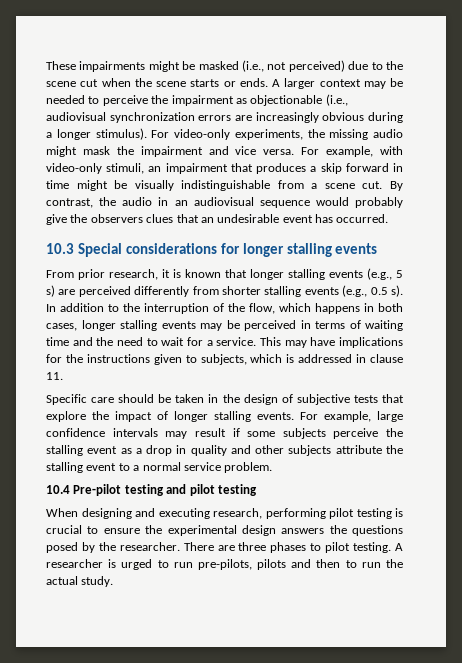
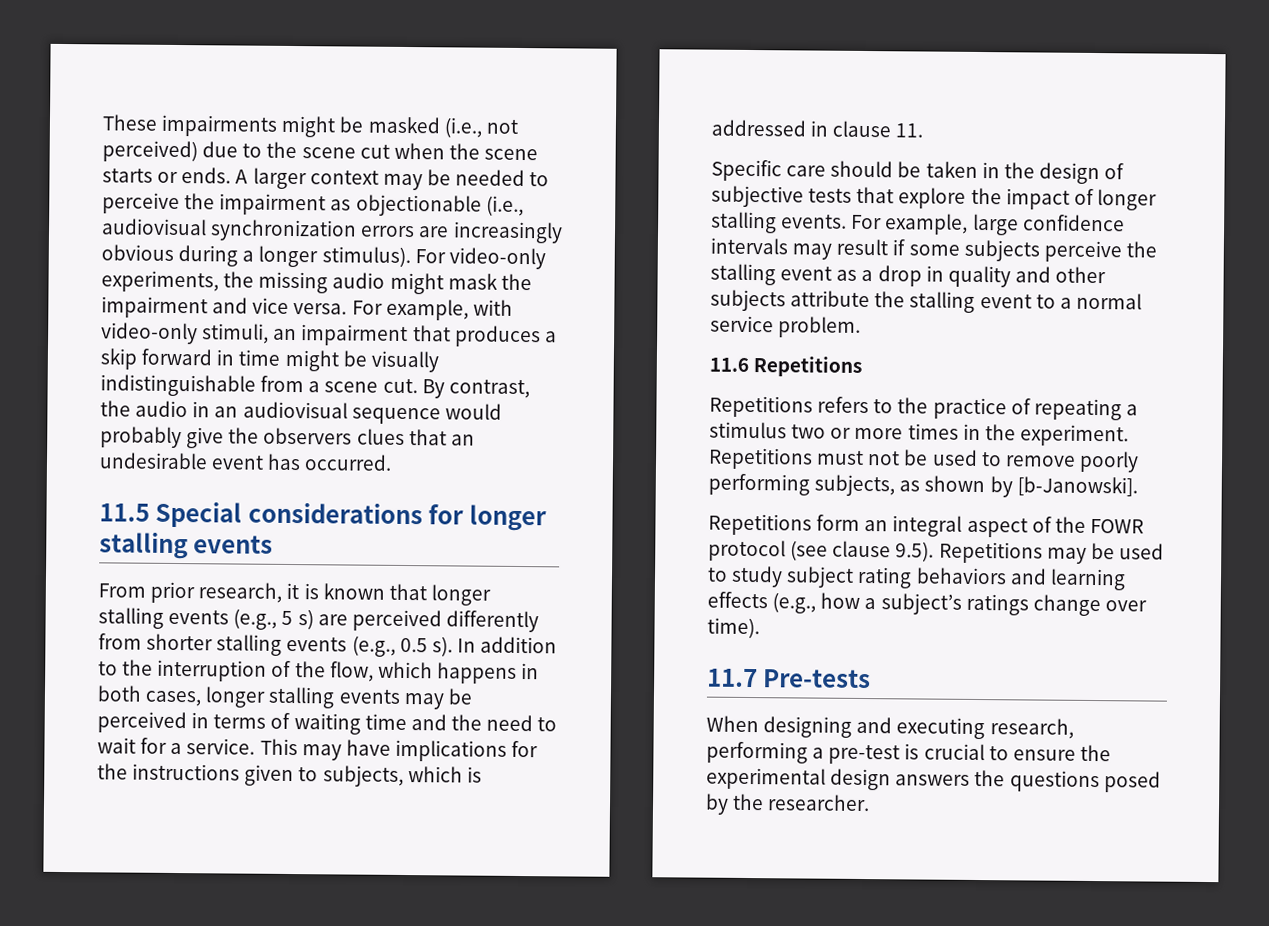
- 10.3 Special considerations for longer stalling events
+ 11.5 Special considerations for longer stalling events
- 10.4 Pre-pilot testing and pilot testing
+ 11.6 Repetitions
+ Repetitions refers to the practice of repeating a stimulus two or more times in the experiment. Repetitions must not be used to remove poorly performing subjects, as shown by [b-Janowski].
+ Repetitions form an integral aspect of the FOWR protocol (see clause 9.5). Repetitions may be used to study subject rating behaviors and learning effects (e.g., how a subject’s ratings change over time).
+ 11.7 Pre-tests
- When designing and executing research, performing pilot testing is crucial to ensure the experimental design answers the questions posed by the researcher. There are three phases to pilot testing. A researcher is urged to run pre-pilots, pilots and then to run the actual study.
+ When designing and executing research, performing a pre-test is crucial to ensure the experimental design answers the questions posed by the researcher.

